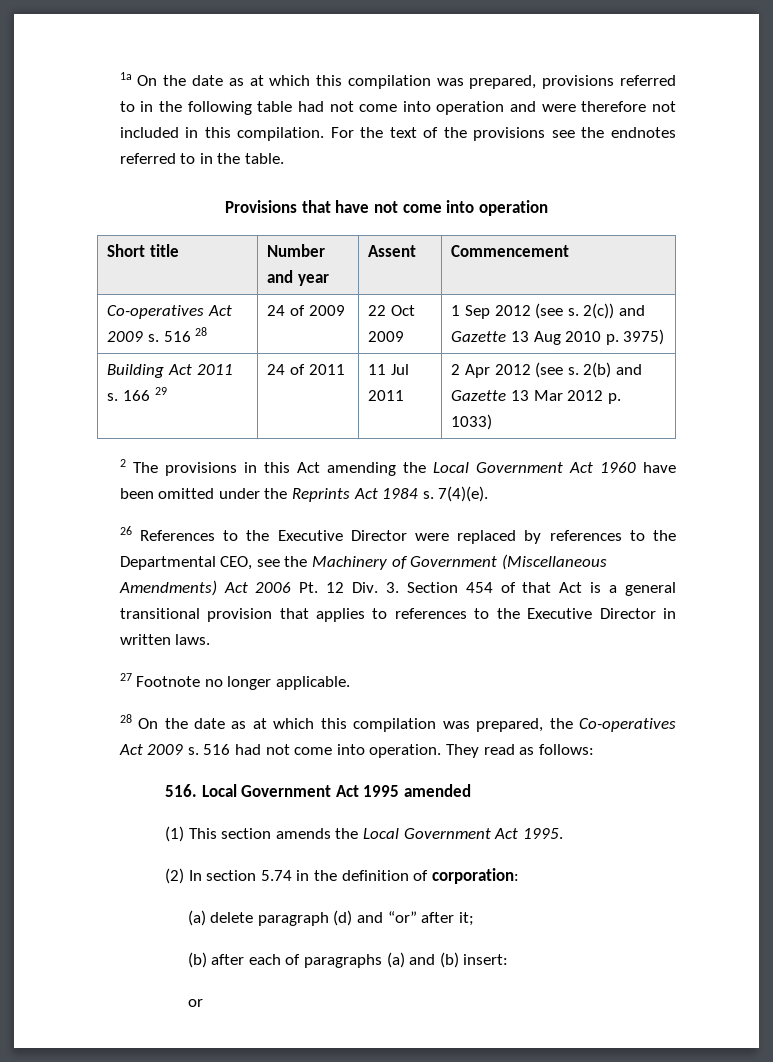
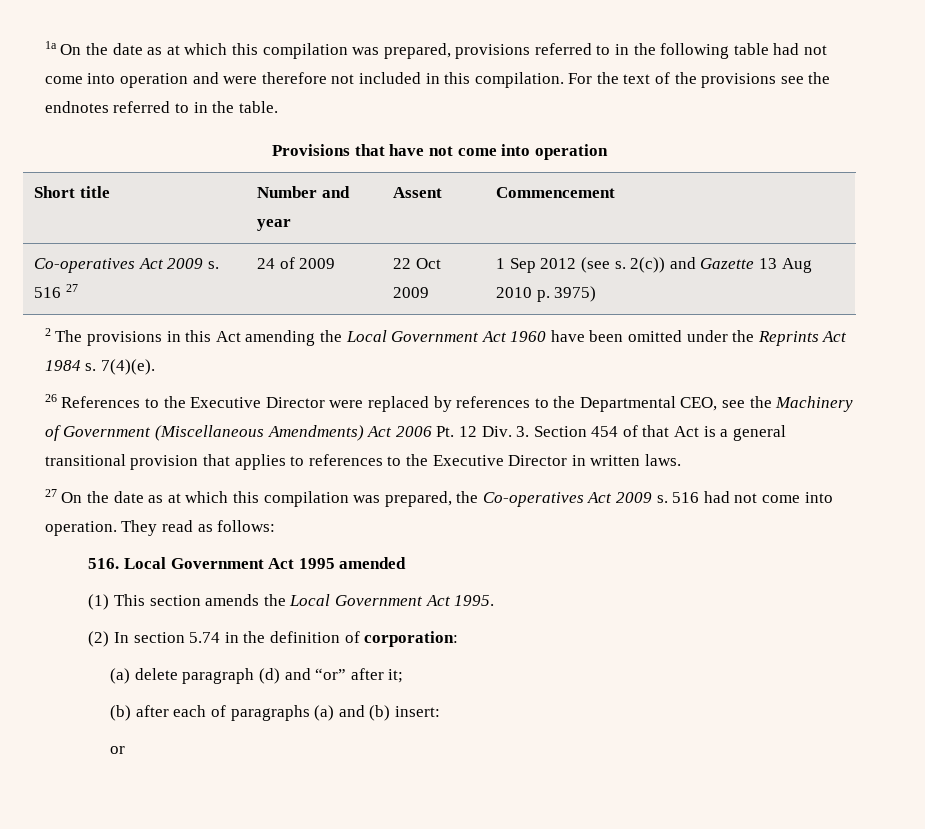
- Co-operatives Act 2009 s. 516 28 | 24 of 2009 | 22 Oct 2009 | 1 Sep 2012 (see s. 2(c)) and Gazette 13 Aug 2010 p. 3975)
+ Co-operatives Act 2009 s. 516 27 | 24 of 2009 | 22 Oct 2009 | 1 Sep 2012 (see s. 2(c)) and Gazette 13 Aug 2010 p. 3975)
- Building Act 2011 s. 166 29 | 24 of 2011 | 11 Jul 2011 | 2 Apr 2012 (see s. 2(b) and Gazette 13 Mar 2012 p. 1033)
- 27 Footnote no longer applicable.
- 28 On the date as at which this compilation was prepared, the Co-operatives Act 2009 s.
+ 27 On the date as at which this compilation was prepared, the Co-operatives Act 2009 s.

